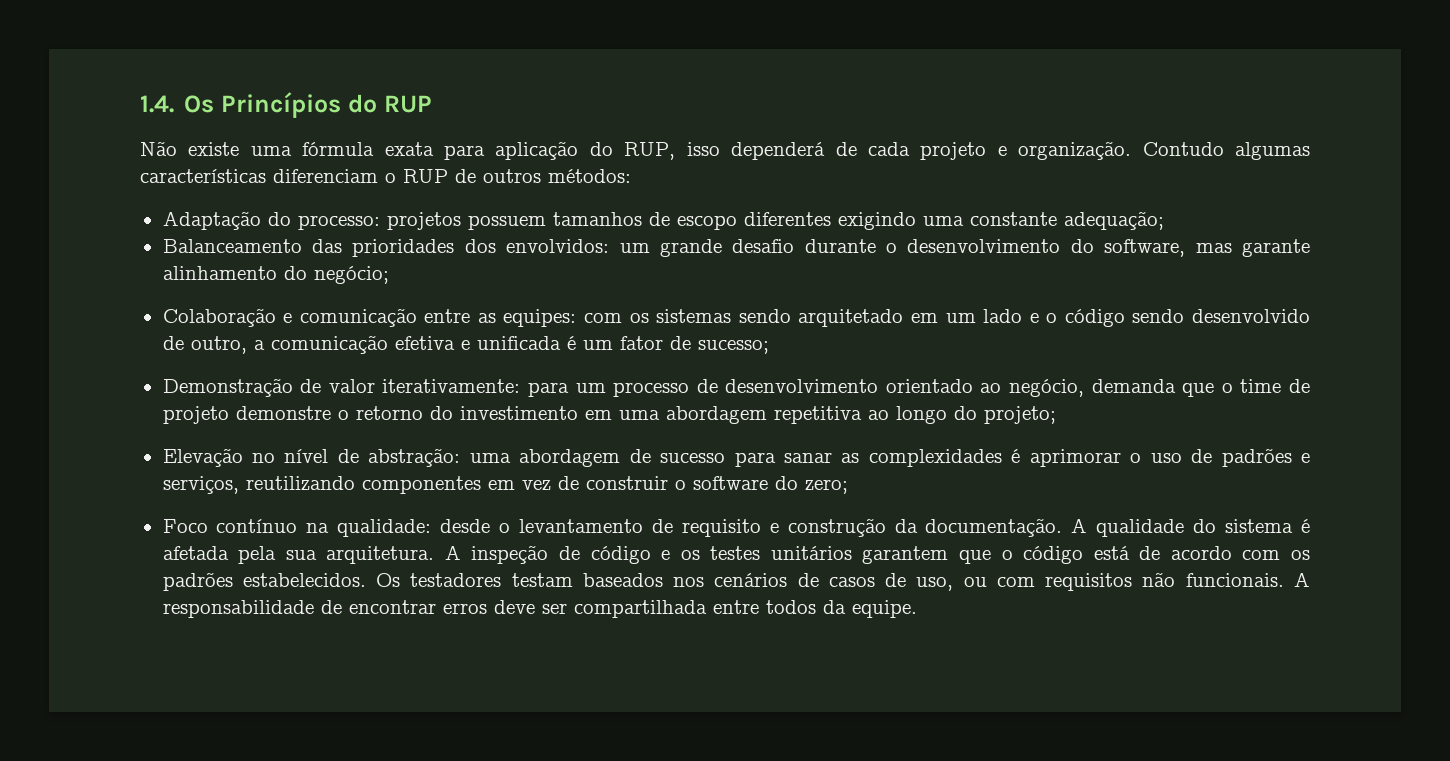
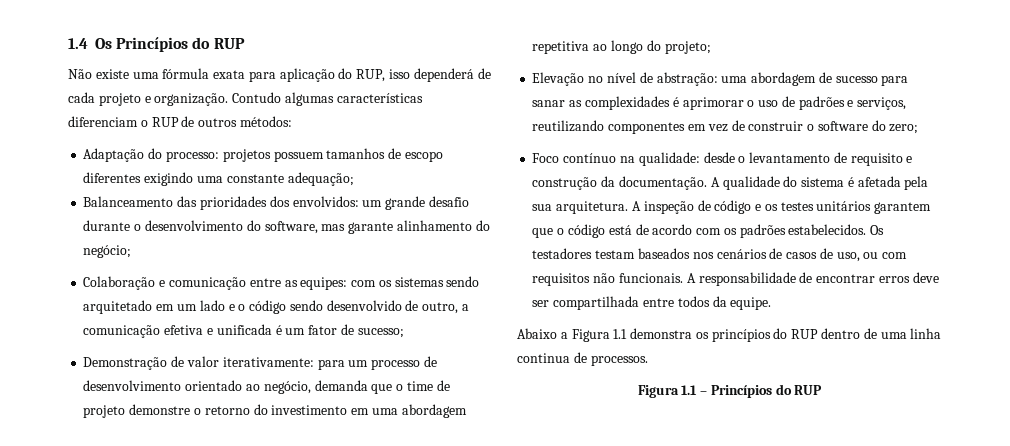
- 1.4. Os Princípios do RUP
+ 1.4 Os Princípios do RUP
+ Abaixo a Figura 1.1 demonstra os princípios do RUP dentro de uma linha continua de processos.
+ Figura 1.1 – Princípios do RUP

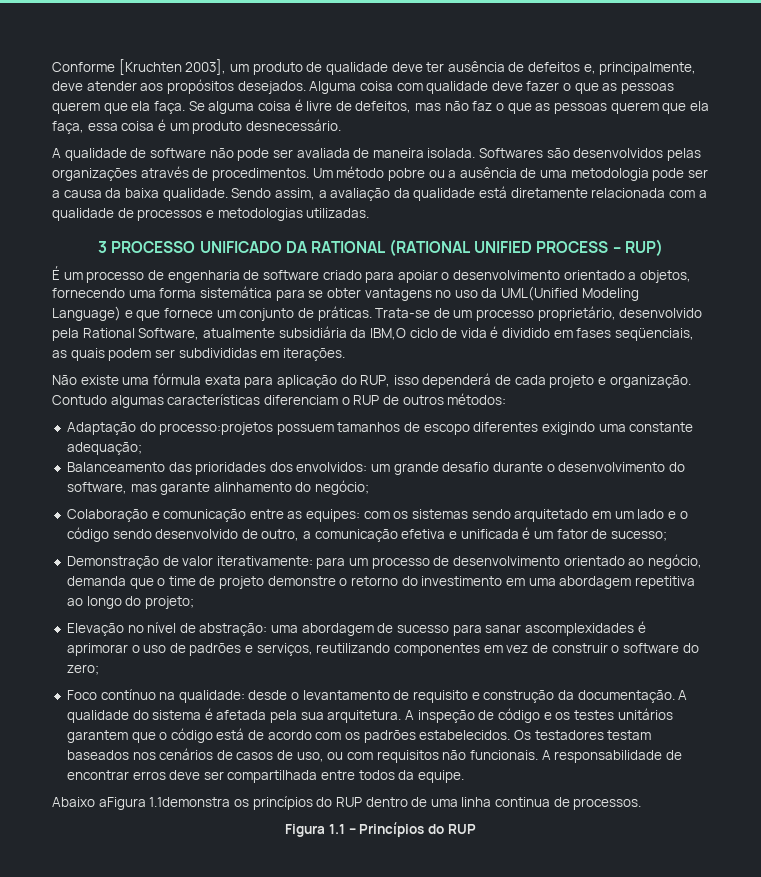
- 1.4 Os Princípios do RUP
+ Conforme [Kruchten 2003], um produto de qualidade deve ter ausência de defeitos e, principalmente, deve atender aos propósitos desejados. Alguma coisa com qualidade deve fazer o que as pessoas querem que ela faça. Se alguma coisa é livre de defeitos, mas não faz o que as pessoas querem que ela faça, essa coisa é um produto desnecessário.
+ A qualidade de software não pode ser avaliada de maneira isolada. Softwares são desenvolvidos pelas organizações através de procedimentos. Um método pobre ou a ausência de uma metodologia pode ser a causa da baixa qualidade. Sendo assim, a avaliação da qualidade está diretamente relacionada com a qualidade de processos e metodologias utilizadas.
+ 3 PROCESSO UNIFICADO DA RATIONAL (RATIONAL UNIFIED PROCESS – RUP)
+ É um processo de engenharia de software criado para apoiar o desenvolvimento orientado a objetos, fornecendo uma forma sistemática para se obter vantagens no uso da UML(Unified Modeling Language) e que fornece um conjunto de práticas. Trata-se de um processo proprietário, desenvolvido pela Rational Software, atualmente subsidiária da IBM,O ciclo de vida é dividido em fases seqüenciais, as quais podem ser subdivididas em iterações.
- Adaptação do processo: projetos possuem tamanhos de escopo diferentes exigindo uma constante adequação;
+ Adaptação do processo:projetos possuem tamanhos de escopo diferentes exigindo uma constante adequação;
- Elevação no nível de abstração: uma abordagem de sucesso para sanar as complexidades é aprimorar o uso de padrões e serviços, reutilizando componentes em vez de construir o software do zero;
+ Elevação no nível de abstração: uma abordagem de sucesso para sanar ascomplexidades é aprimorar o uso de padrões e serviços, reutilizando componentes em vez de construir o software do zero;
- Abaixo a Figura 1.1 demonstra os princípios do RUP dentro de uma linha continua de processos.
+ Abaixo aFigura 1.1demonstra os princípios do RUP dentro de uma linha continua de processos.

